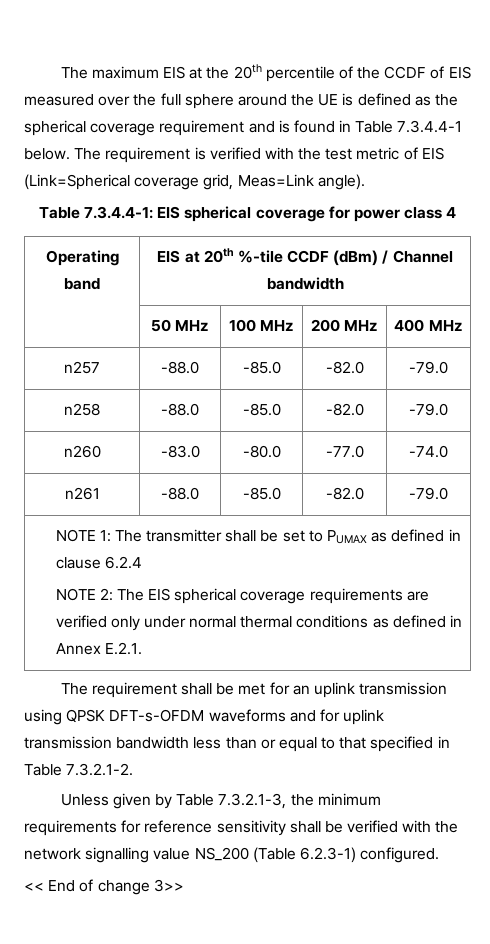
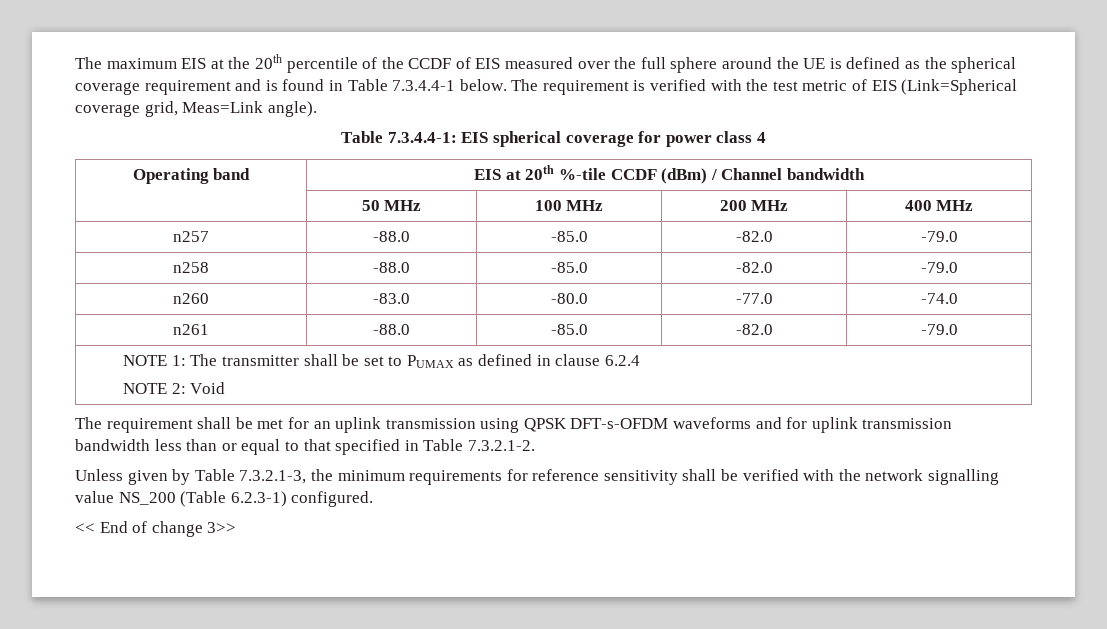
  NOTE 1: The transmitter shall be set to PUMAX as defined in clause 6.2.4
- NOTE 2: The EIS spherical coverage requirements are verified only under normal thermal conditions as defined in Annex E.2.1.
+ NOTE 2: Void

